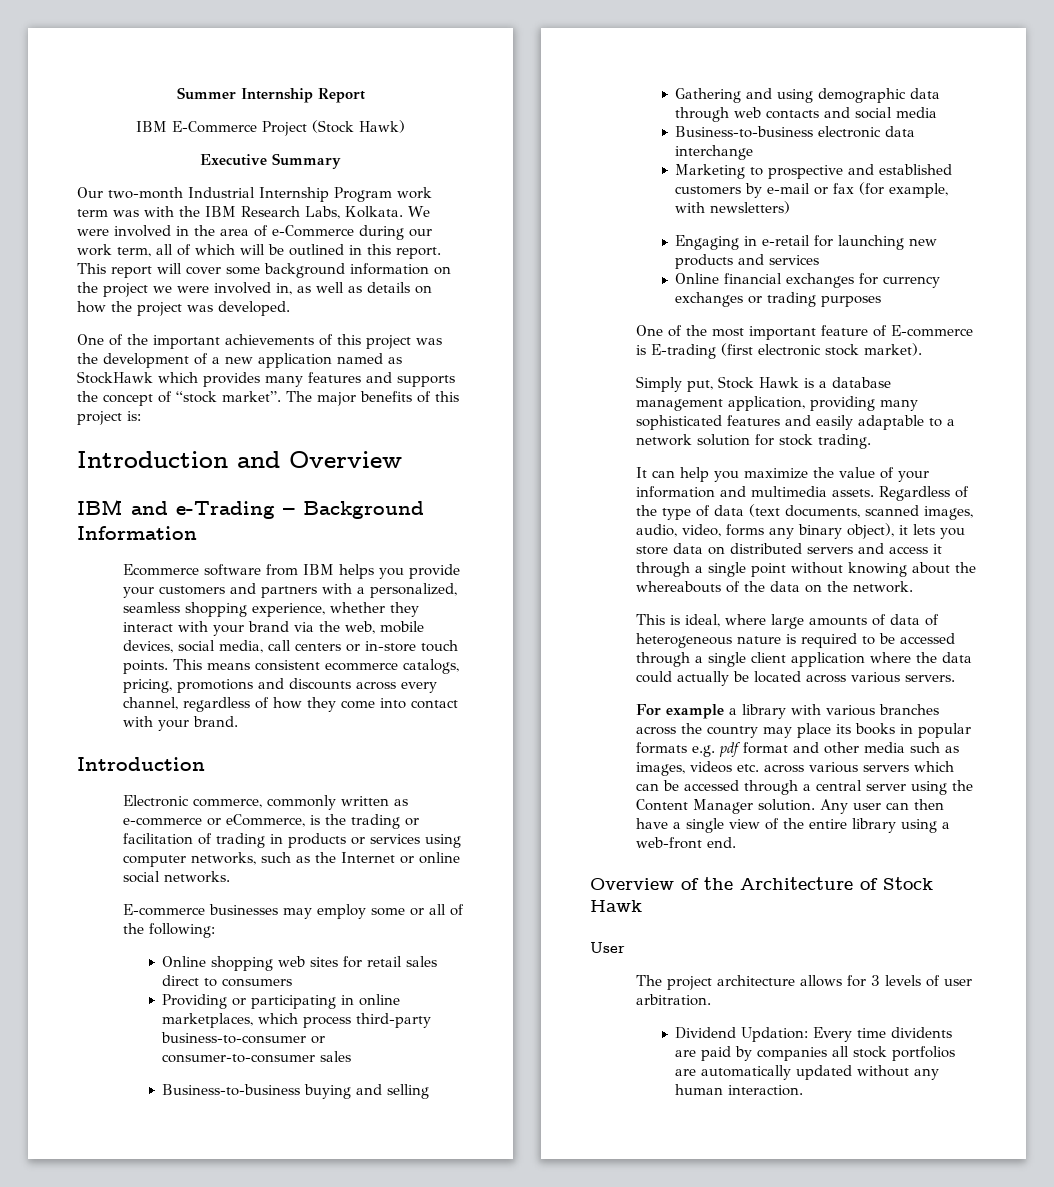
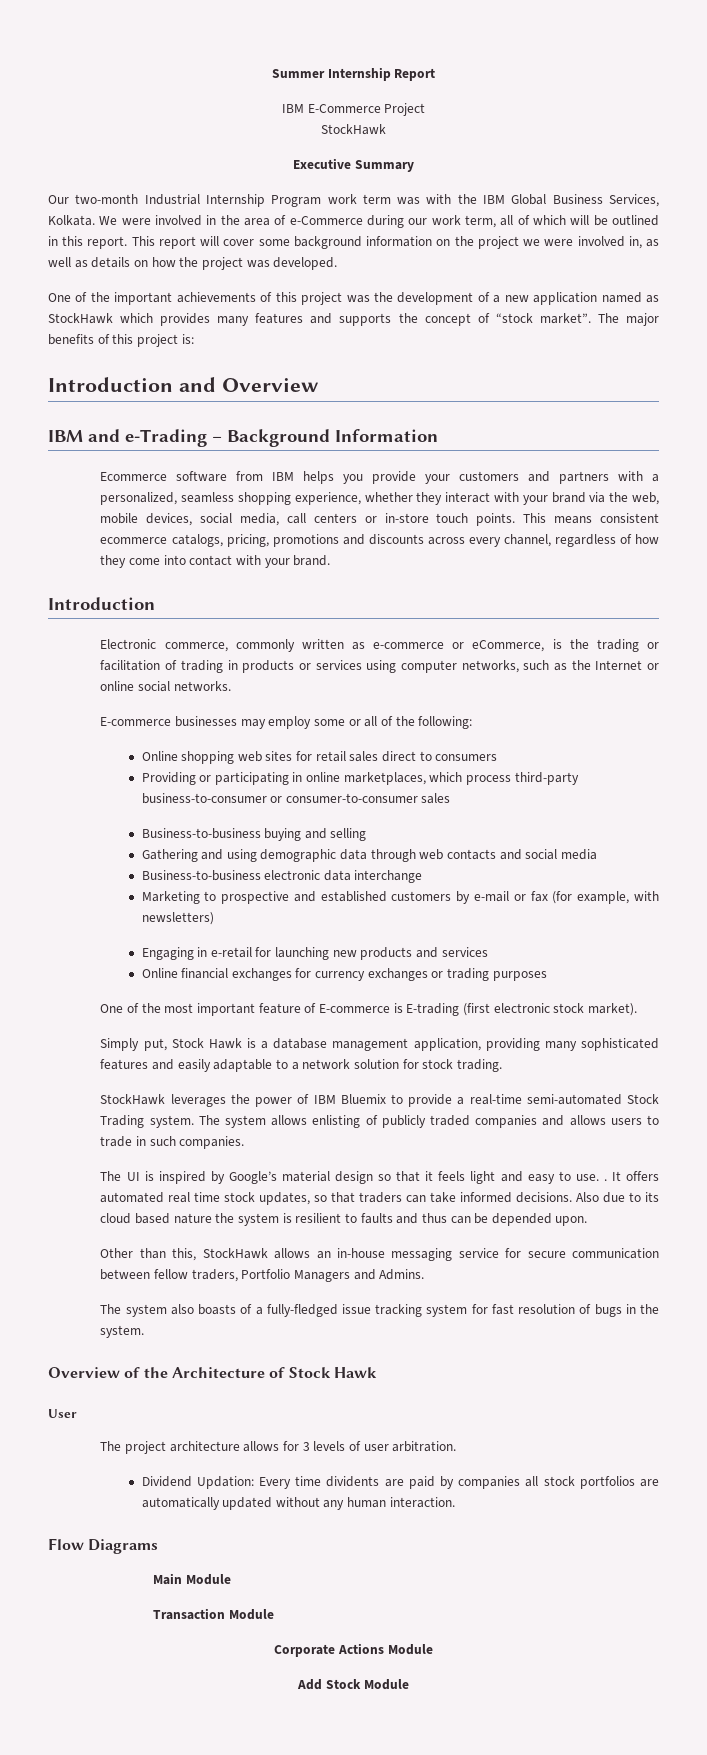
- IBM E-Commerce Project (Stock Hawk)
+ IBM E-Commerce Project
+ StockHawk
- Our two-month Industrial Internship Program work term was with the IBM Research Labs, Kolkata.
+ Our two-month Industrial Internship Program work term was with the IBM Global Business Services, Kolkata.
- It can help you maximize the value of your information and multimedia assets. Regardless of the type of data (text documents, scanned images, audio, video, forms any binary object), it lets you store data on distributed servers and access it through a single point without knowing about the whereabouts of the data on the network.
- This is ideal, where large amounts of data of heterogeneous nature is required to be accessed through a single client application where the data could actually be located across various servers.
- For example a library with various branches across the country may place its books in popular formats e.g. pdf format and other media such as images, videos etc. across various servers which can be accessed through a central server using the Content Manager solution. Any user can then have a single view of the entire library using a web-front end.
+ StockHawk leverages the power of IBM Bluemix to provide a real-time semi-automated Stock Trading system. The system allows enlisting of publicly traded companies and allows users to trade in such companies.
+ The UI is inspired by Google’s material design so that it feels light and easy to use. . It offers automated real time stock updates, so that traders can take informed decisions. Also due to its cloud based nature the system is resilient to faults and thus can be depended upon.
+ Other than this, StockHawk allows an in-house messaging service for secure communication between fellow traders, Portfolio Managers and Admins.
+ The system also boasts of a fully-fledged issue tracking system for fast resolution of bugs in the system.
+ Flow Diagrams
+ Main Module
+ Transaction Module
+ Corporate Actions Module
+ Add Stock Module

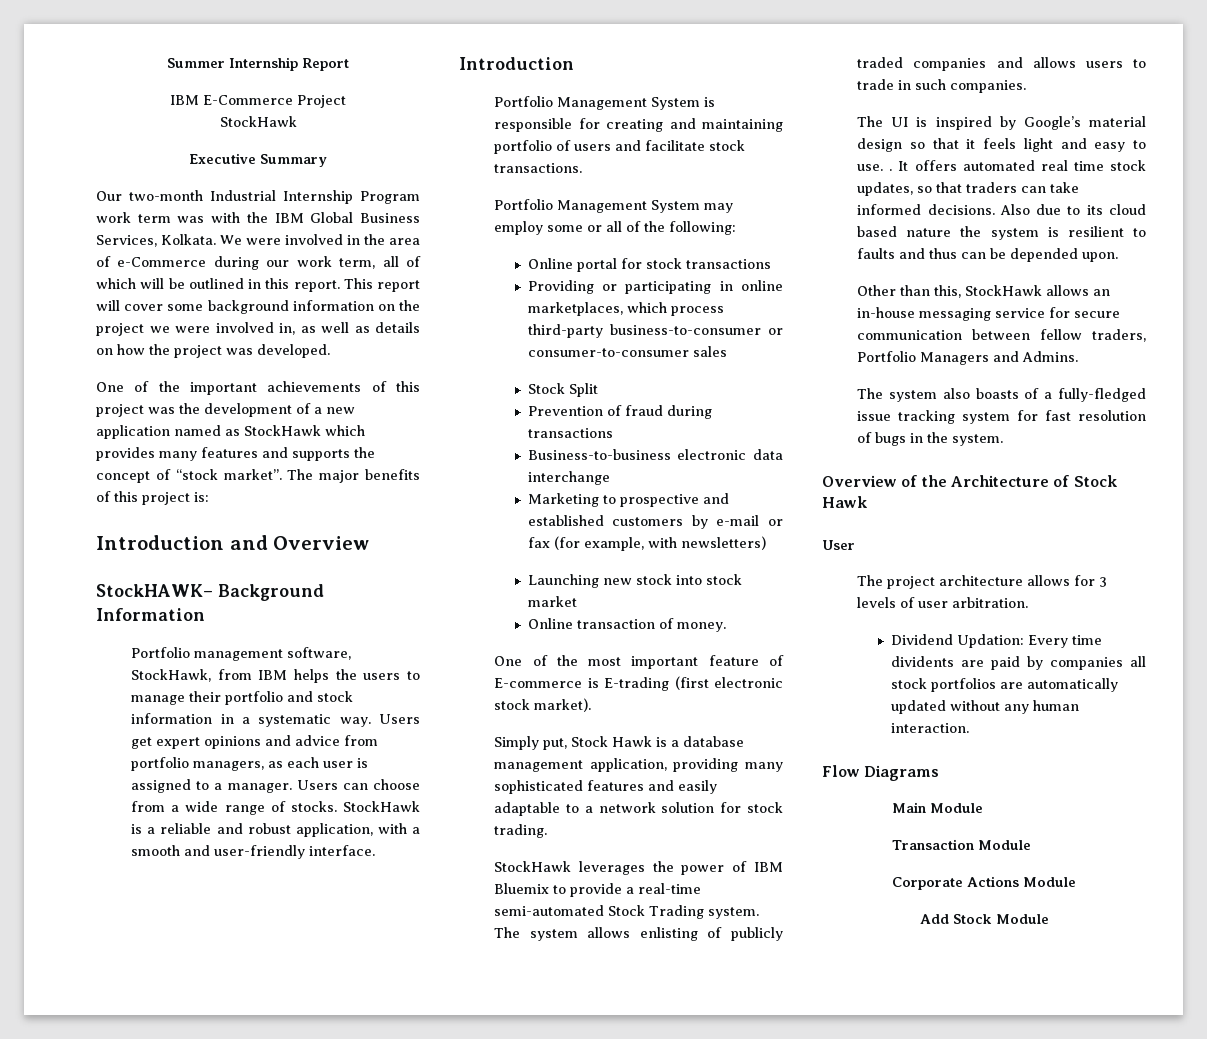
- IBM and e-Trading – Background Information
- Ecommerce software from IBM helps you provide your customers and partners with a personalized, seamless shopping experience, whether they interact with your brand via the web, mobile devices, social media, call centers or in-store touch points. This means consistent ecommerce catalogs, pricing, promotions and discounts across every channel, regardless of how they come into contact with your brand.
+ StockHAWK– Background Information
+ Portfolio management software, StockHawk, from IBM helps the users to manage their portfolio and stock information in a systematic way. Users get expert opinions and advice from portfolio managers, as each user is assigned to a manager. Users can choose from a wide range of stocks. StockHawk is a reliable and robust application, with a smooth and user-friendly interface.
  Introduction
- Electronic commerce, commonly written as e-commerce or eCommerce, is the trading or facilitation of trading in products or services using computer networks, such as the Internet or online social networks.
- E-commerce businesses may employ some or all of the following:
+ Portfolio Management System is responsible for creating and maintaining portfolio of users and facilitate stock transactions.
+ Portfolio Management System may employ some or all of the following:
- Online shopping web sites for retail sales direct to consumers
+ Online portal for stock transactions
- Business-to-business buying and selling
- Gathering and using demographic data through web contacts and social media
+ Stock Split
+ Prevention of fraud during transactions
- Engaging in e-retail for launching new products and services
- Online financial exchanges for currency exchanges or trading purposes
+ Launching new stock into stock market
+ Online transaction of money.

